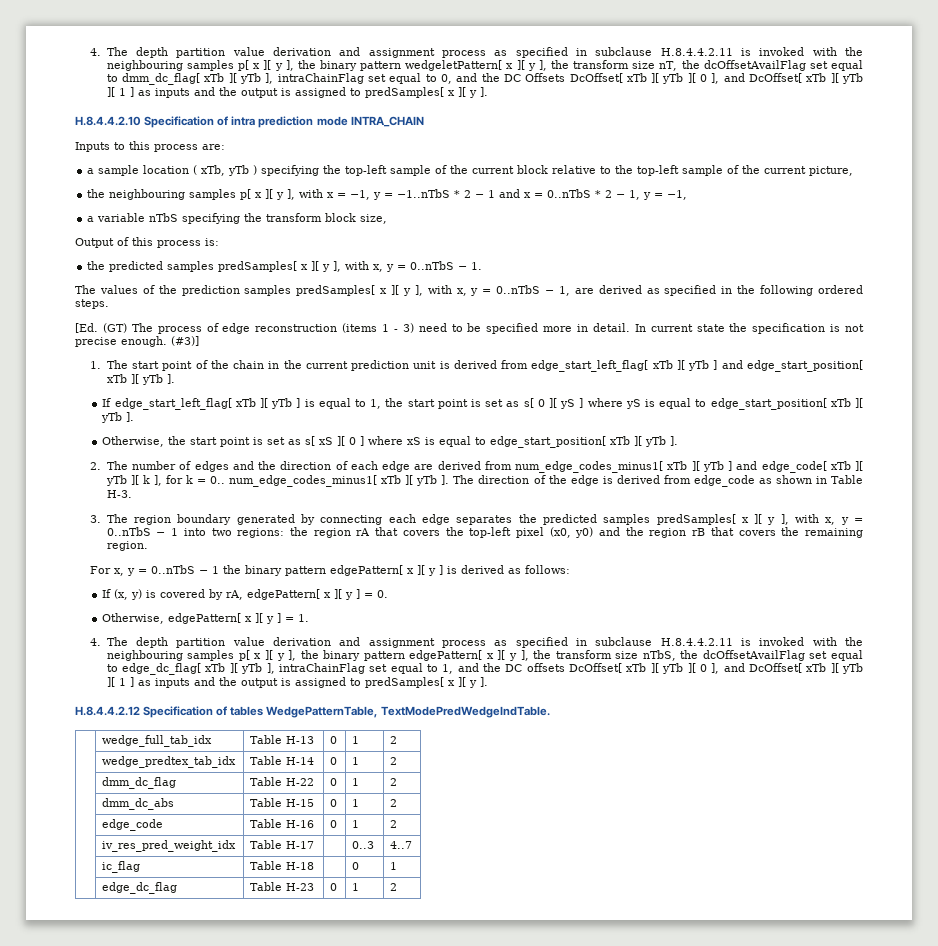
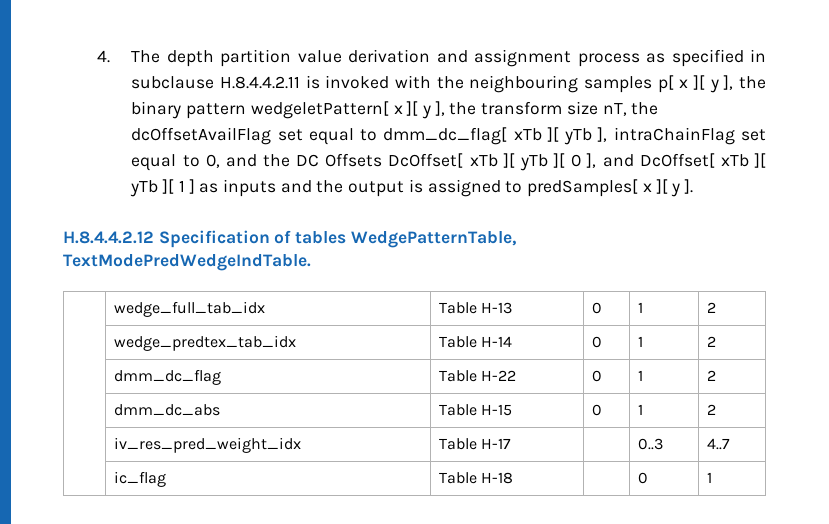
- H.8.4.4.2.10 Specification of intra prediction mode INTRA_CHAIN
- Inputs to this process are:
- a sample location ( xTb, yTb ) specifying the top-left sample of the current block relative to the top-left sample of the current picture,
- the neighbouring samples p[ x ][ y ], with x = −1, y = −1..nTbS * 2 − 1 and x = 0..nTbS * 2 − 1, y = −1,
- a variable nTbS specifying the transform block size,
- Output of this process is:
- the predicted samples predSamples[ x ][ y ], with x, y = 0..nTbS − 1.
- The values of the prediction samples predSamples[ x ][ y ], with x, y = 0..nTbS − 1, are derived as specified in the following ordered steps.
- [Ed. (GT) The process of edge reconstruction (items 1 - 3) need to be specified more in detail. In current state the specification is not precise enough. (#3)]
- 1. The start point of the chain in the current prediction unit is derived from edge_start_left_flag[ xTb ][ yTb ] and edge_start_position[ xTb ][ yTb ].
- If edge_start_left_flag[ xTb ][ yTb ] is equal to 1, the start point is set as s[ 0 ][ yS ] where yS is equal to edge_start_position[ xTb ][ yTb ].
- Otherwise, the start point is set as s[ xS ][ 0 ] where xS is equal to edge_start_position[ xTb ][ yTb ].
- 2. The number of edges and the direction of each edge are derived from num_edge_codes_minus1[ xTb ][ yTb ] and edge_code[ xTb ][ yTb ][ k ], for k = 0.. num_edge_codes_minus1[ xTb ][ yTb ]. The direction of the edge is derived from edge_code as shown in Table H-3.
- 3. The region boundary generated by connecting each edge separates the predicted samples predSamples[ x ][ y ], with x, y = 0..nTbS − 1 into two regions: the region rA that covers the top-left pixel (x0, y0) and the region rB that covers the remaining region.
- For x, y = 0..nTbS − 1 the binary pattern edgePattern[ x ][ y ] is derived as follows:
- If (x, y) is covered by rA, edgePattern[ x ][ y ] = 0.
- Otherwise, edgePattern[ x ][ y ] = 1.
- 4. The depth partition value derivation and assignment process as specified in subclause H.8.4.4.2.11 is invoked with the neighbouring samples p[ x ][ y ], the binary pattern edgePattern[ x ][ y ], the transform size nTbS, the dcOffsetAvailFlag set equal to edge_dc_flag[ xTb ][ yTb ], intraChainFlag set equal to 1, and the DC offsets DcOffset[ xTb ][ yTb ][ 0 ], and DcOffset[ xTb ][ yTb ][ 1 ] as inputs and the output is assigned to predSamples[ x ][ y ].
- | edge_code | Table H-16 | 0 | 1 | 2
- | edge_dc_flag | Table H-23 | 0 | 1 | 2

